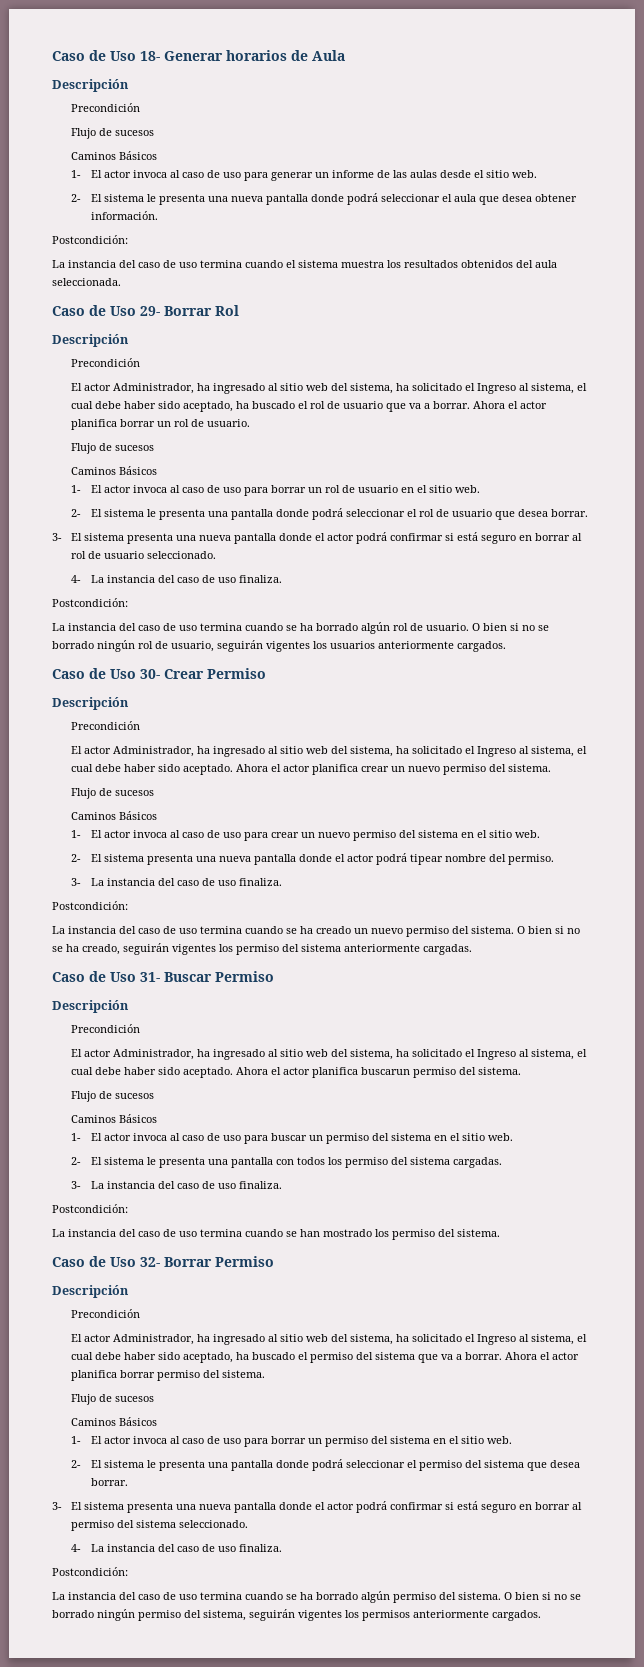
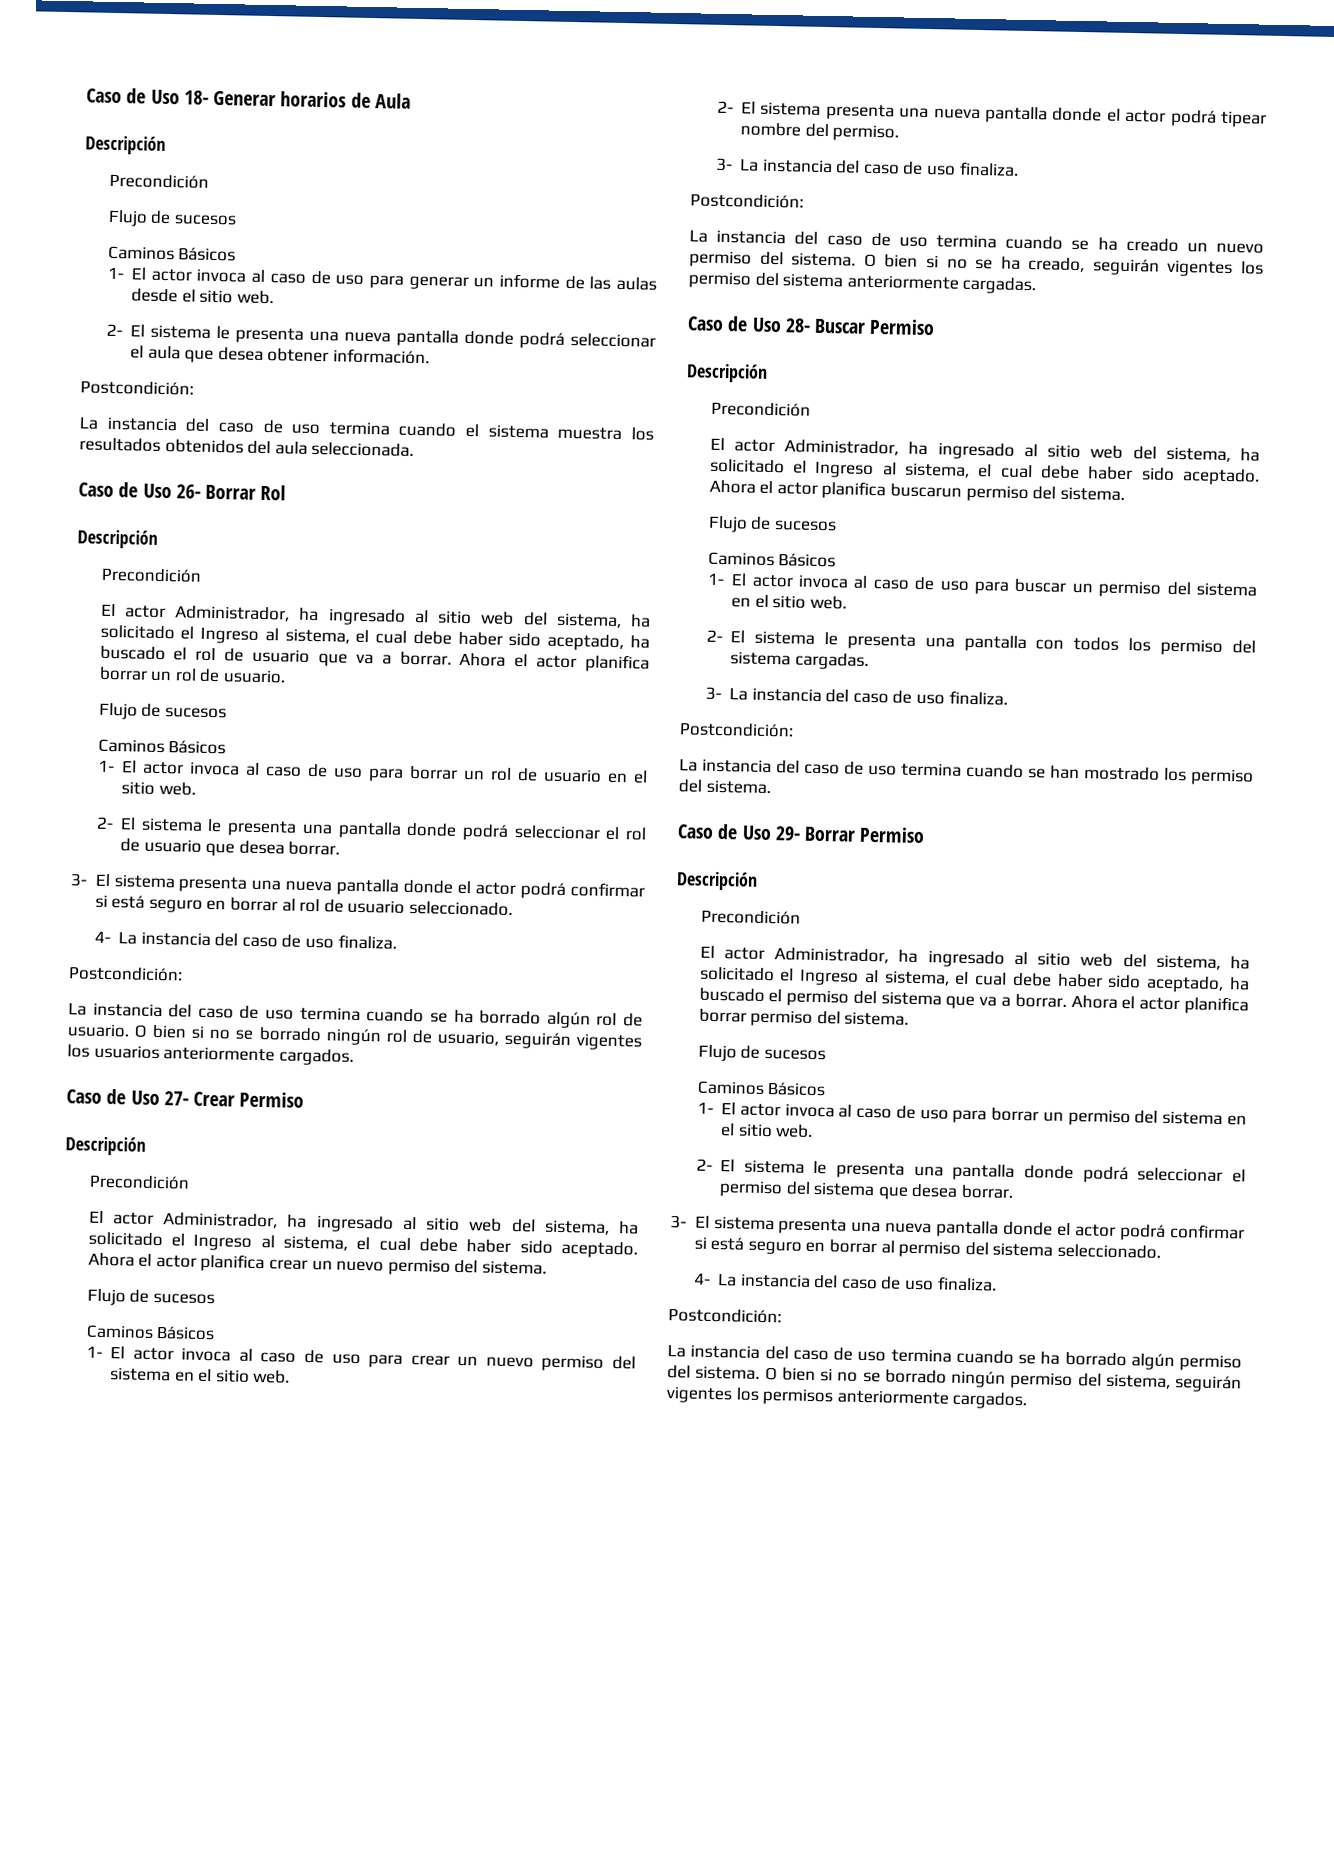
- Caso de Uso 29- Borrar Rol
+ Caso de Uso 26- Borrar Rol
- Caso de Uso 30- Crear Permiso
+ Caso de Uso 27- Crear Permiso
- Caso de Uso 31- Buscar Permiso
+ Caso de Uso 28- Buscar Permiso
- Caso de Uso 32- Borrar Permiso
+ Caso de Uso 29- Borrar Permiso

